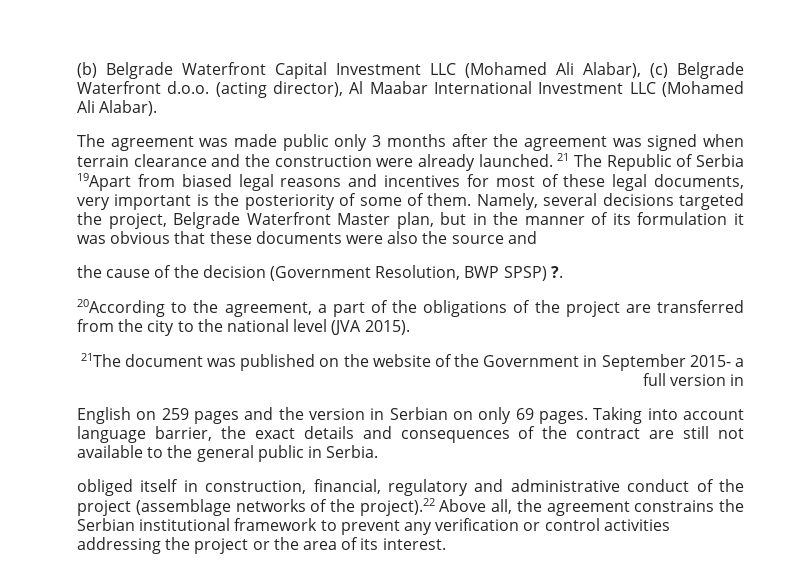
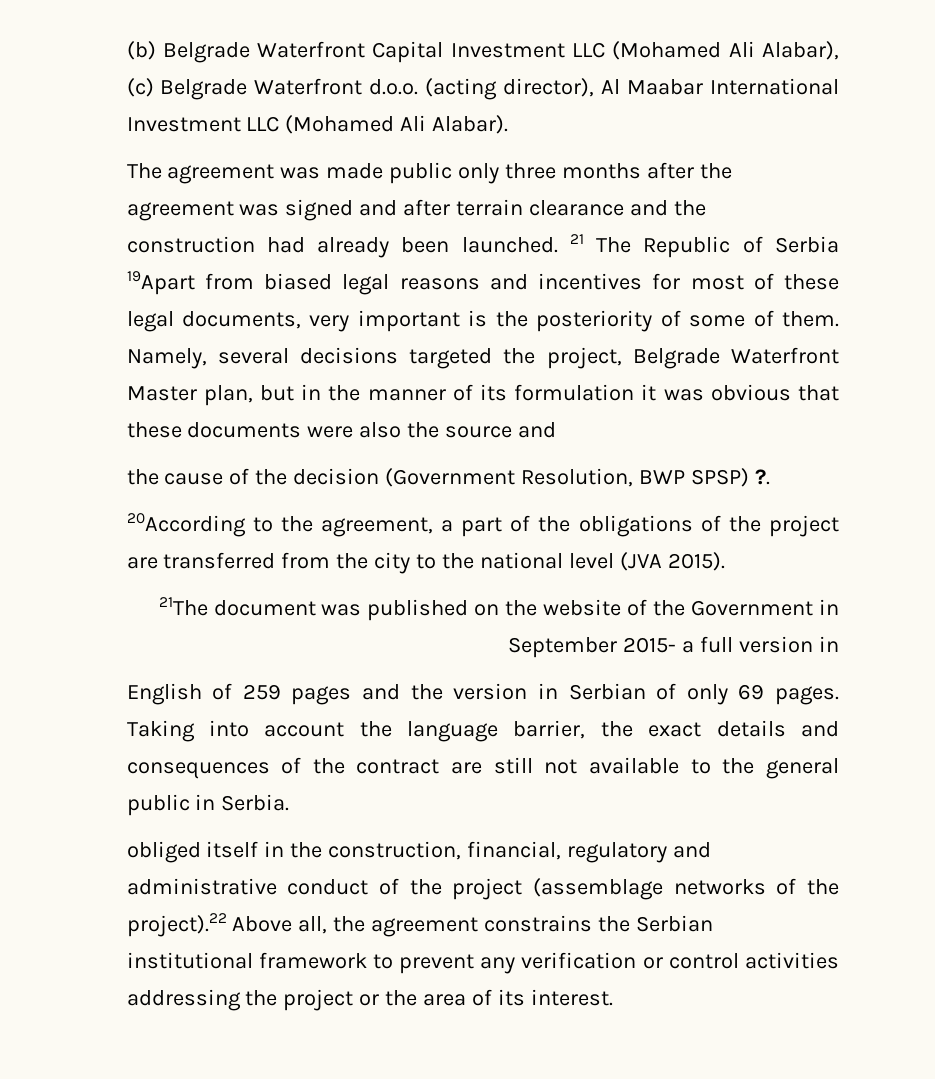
- The agreement was made public only 3 months after the agreement was signed when terrain clearance and the construction were already launched.
+ The agreement was made public only three months after the agreement was signed and after terrain clearance and the construction had already been launched.
- English on 259 pages and the version in Serbian on only 69 pages.
+ English of 259 pages and the version in Serbian of only 69 pages.
- Taking into account language barrier, the exact details and consequences of the contract are still not available to the general public in Serbia.
+ Taking into account the language barrier, the exact details and consequences of the contract are still not available to the general public in Serbia.
- obliged itself in construction, financial, regulatory and administrative conduct of the project (assemblage networks of the project).22 Above all, the agreement constrains the Serbian institutional framework to prevent any verification or control activities addressing the project or the area of its interest.
+ obliged itself in the construction, financial, regulatory and administrative conduct of the project (assemblage networks of the project).22 Above all, the agreement constrains the Serbian institutional framework to prevent any verification or control activities addressing the project or the area of its interest.

